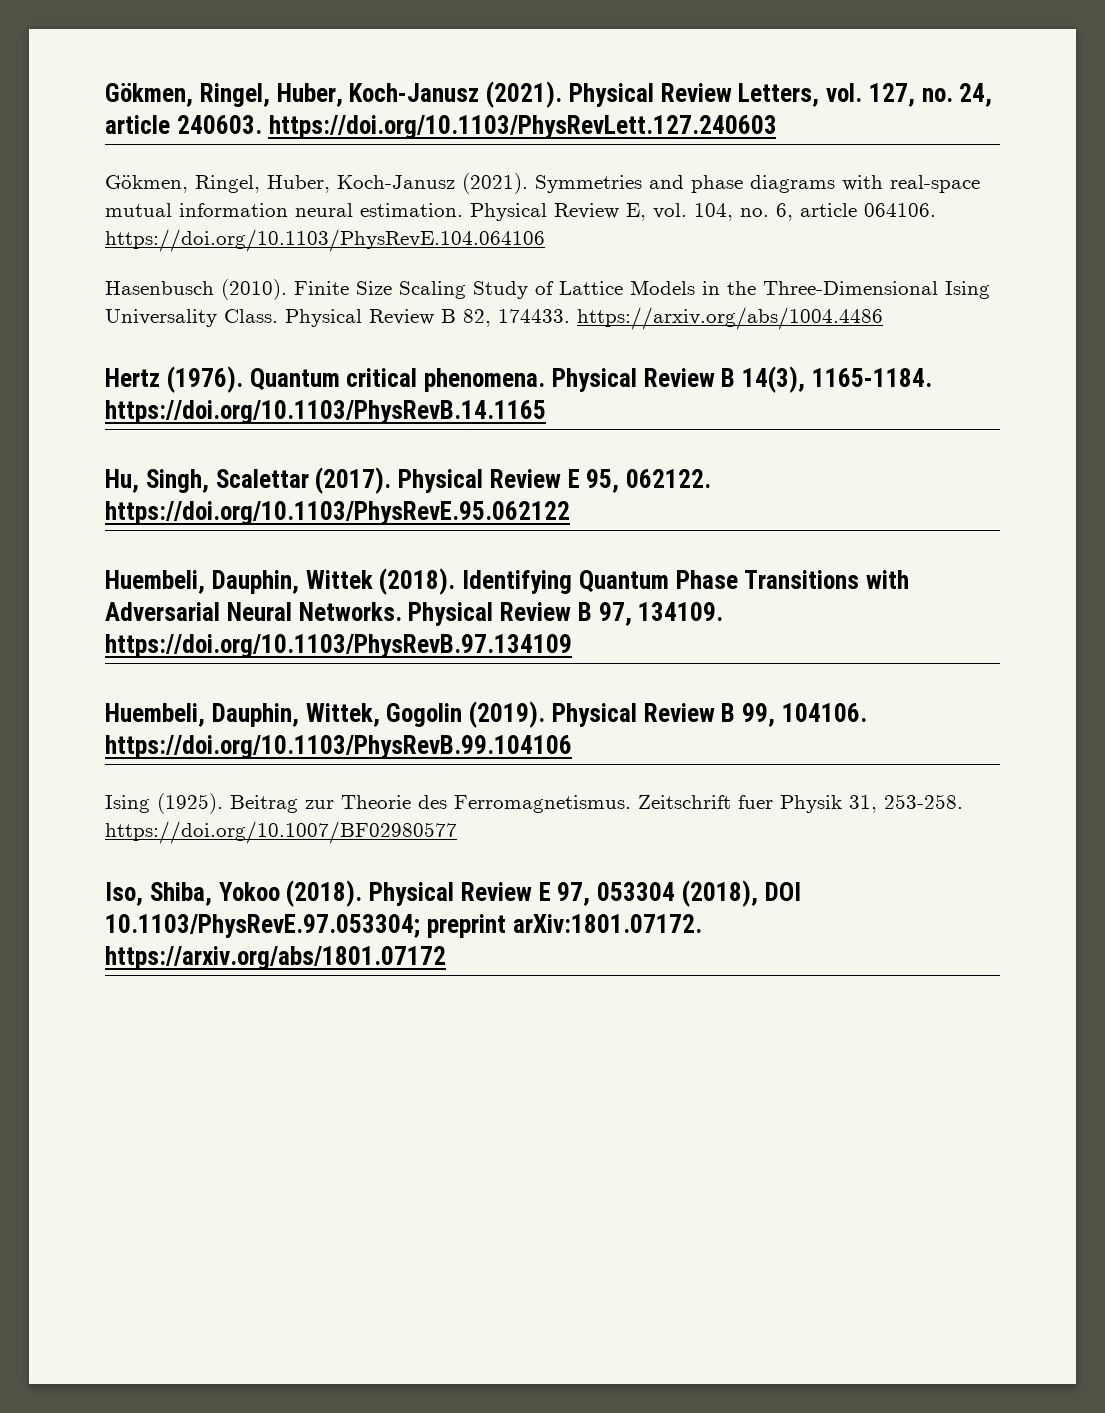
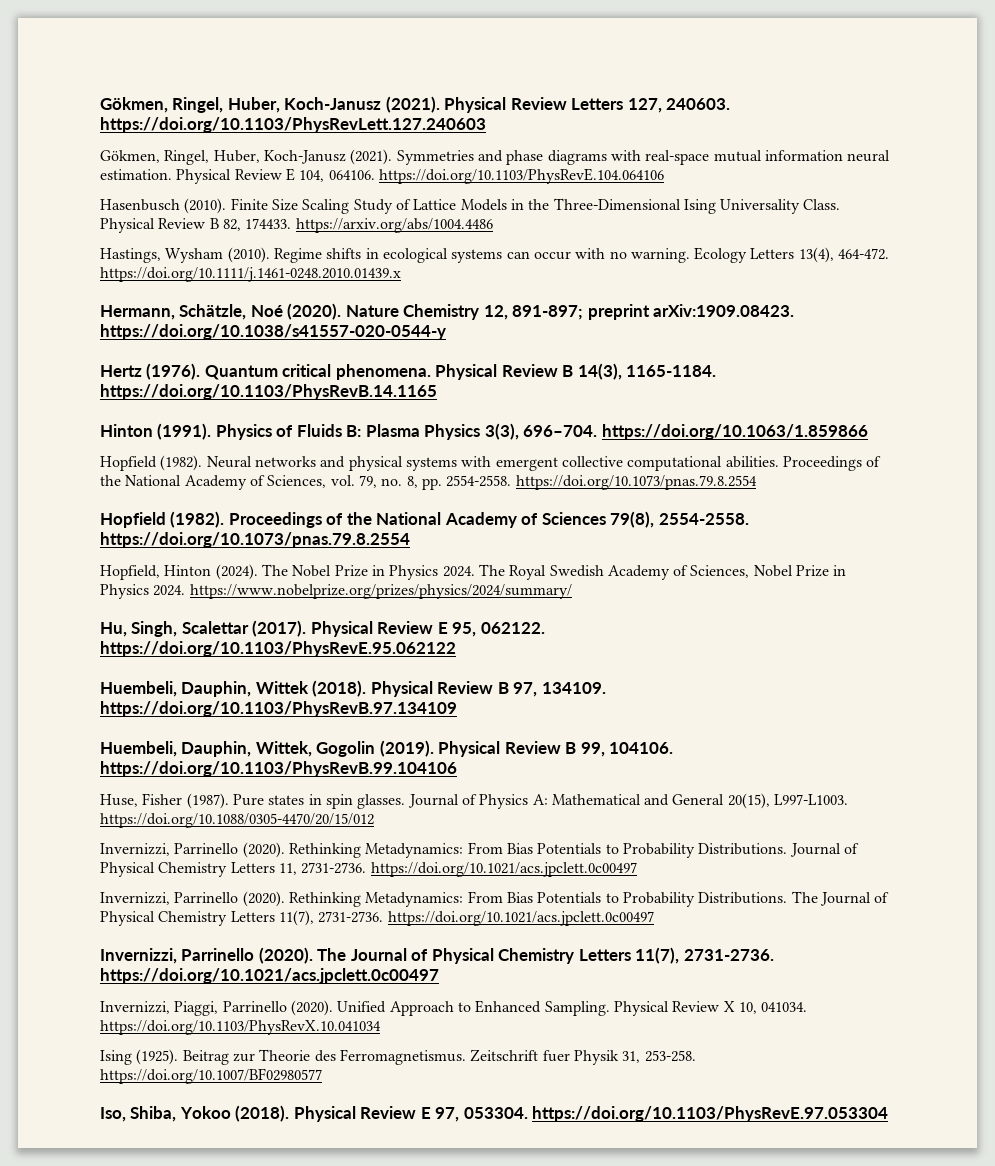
- Physical Review Letters, vol. 127, no. 24, article 240603. https://doi.org/10.1103/PhysRevLett.127.240603
+ Physical Review Letters 127, 240603. https://doi.org/10.1103/PhysRevLett.127.240603
- Physical Review E, vol. 104, no. 6, article 064106. https://doi.org/10.1103/PhysRevE.104.064106
+ Physical Review E 104, 064106. https://doi.org/10.1103/PhysRevE.104.064106
+ Hastings, Wysham (2010). Regime shifts in ecological systems can occur with no warning. Ecology Letters 13(4), 464-472. https://doi.org/10.1111/j.1461-0248.2010.01439.x
+ Hermann, Schätzle, Noé (2020). Nature Chemistry 12, 891-897; preprint arXiv:1909.08423. https://doi.org/10.1038/s41557-020-0544-y
+ Hinton (1991). Physics of Fluids B: Plasma Physics 3(3), 696–704. https://doi.org/10.1063/1.859866
+ Hopfield (1982). Neural networks and physical systems with emergent collective computational abilities. Proceedings of the National Academy of Sciences, vol. 79, no. 8, pp. 2554-2558. https://doi.org/10.1073/pnas.79.8.2554
+ Hopfield (1982). Proceedings of the National Academy of Sciences 79(8), 2554-2558. https://doi.org/10.1073/pnas.79.8.2554
+ Hopfield, Hinton (2024). The Nobel Prize in Physics 2024. The Royal Swedish Academy of Sciences, Nobel Prize in Physics 2024. https://www.nobelprize.org/prizes/physics/2024/summary/
- Identifying Quantum Phase Transitions with Adversarial Neural Networks.
+ Huse, Fisher (1987). Pure states in spin glasses. Journal of Physics A: Mathematical and General 20(15), L997-L1003. https://doi.org/10.1088/0305-4470/20/15/012
+ Invernizzi, Parrinello (2020). Rethinking Metadynamics: From Bias Potentials to Probability Distributions. Journal of Physical Chemistry Letters 11, 2731-2736. https://doi.org/10.1021/acs.jpclett.0c00497
+ Invernizzi, Parrinello (2020). Rethinking Metadynamics: From Bias Potentials to Probability Distributions. The Journal of Physical Chemistry Letters 11(7), 2731-2736. https://doi.org/10.1021/acs.jpclett.0c00497
+ Invernizzi, Parrinello (2020). The Journal of Physical Chemistry Letters 11(7), 2731-2736. https://doi.org/10.1021/acs.jpclett.0c00497
+ Invernizzi, Piaggi, Parrinello (2020). Unified Approach to Enhanced Sampling. Physical Review X 10, 041034. https://doi.org/10.1103/PhysRevX.10.041034
- Physical Review E 97, 053304 (2018), DOI 10.1103/PhysRevE.97.053304; preprint arXiv:1801.07172. https://arxiv.org/abs/1801.07172
+ Physical Review E 97, 053304. https://doi.org/10.1103/PhysRevE.97.053304

